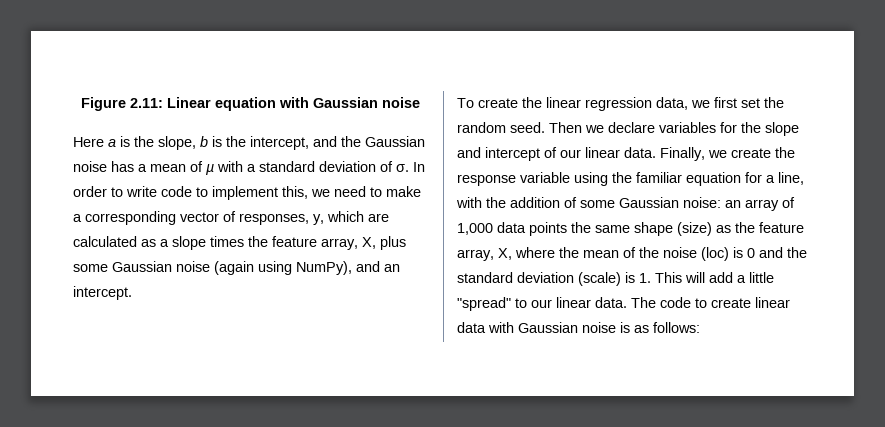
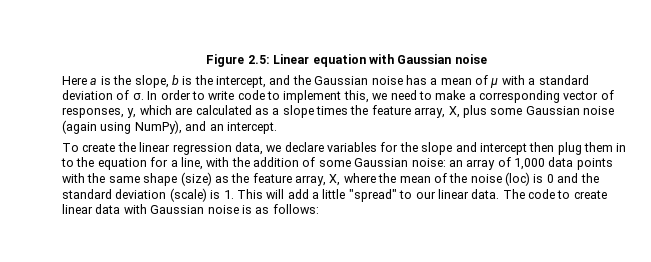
- Figure 2.11: Linear equation with Gaussian noise
+ Figure 2.5: Linear equation with Gaussian noise
- To create the linear regression data, we first set the random seed. Then we declare variables for the slope and intercept of our linear data. Finally, we create the response variable using the familiar equation for a line, with the addition of some Gaussian noise:
+ To create the linear regression data, we declare variables for the slope and intercept then plug them in to the equation for a line, with the addition of some Gaussian noise:
- an array of 1,000 data points the same shape (size) as the feature array, X, where the mean of the noise (loc) is 0 and the standard deviation (scale) is 1. This will add a little "spread" to our linear data.
+ an array of 1,000 data points with the same shape (size) as the feature array, X, where the mean of the noise (loc) is 0 and the standard deviation (scale) is 1. This will add a little "spread" to our linear data.

